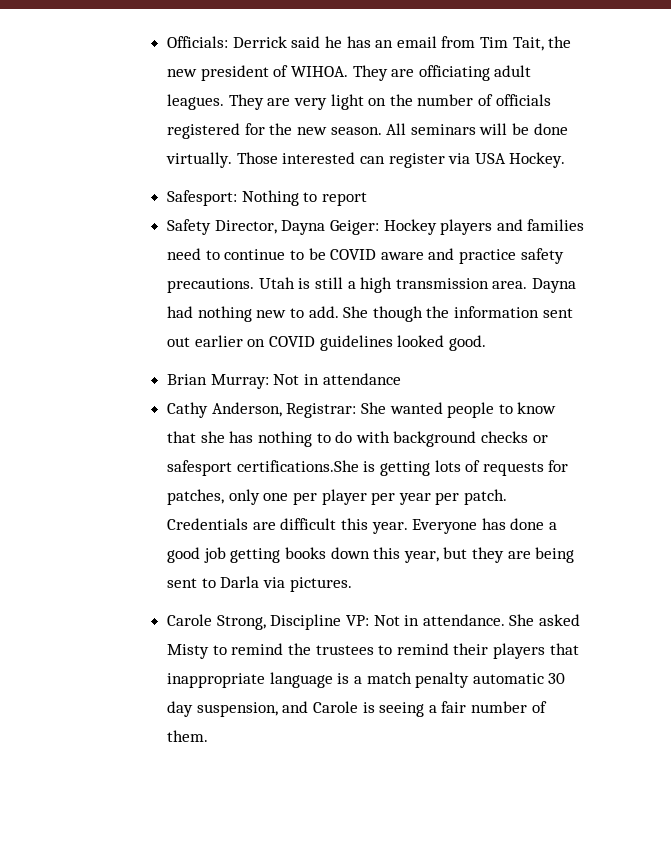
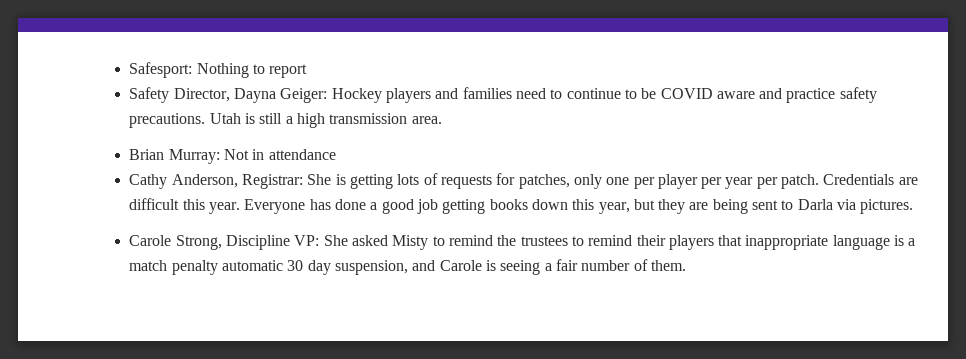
- Officials: Derrick said he has an email from Tim Tait, the new president of WIHOA. They are officiating adult leagues. They are very light on the number of officials registered for the new season. All seminars will be done virtually. Those interested can register via USA Hockey.
- Dayna had nothing new to add. She though the information sent out earlier on COVID guidelines looked good.
- Cathy Anderson, Registrar: She wanted people to know that she has nothing to do with background checks or safesport certifications.She is getting lots of requests for patches, only one per player per year per patch.
+ Cathy Anderson, Registrar: She is getting lots of requests for patches, only one per player per year per patch.
- Carole Strong, Discipline VP: Not in attendance. She asked Misty to remind the trustees to remind their players that inappropriate language is a match penalty automatic 30 day suspension, and Carole is seeing a fair number of them.
+ Carole Strong, Discipline VP: She asked Misty to remind the trustees to remind their players that inappropriate language is a match penalty automatic 30 day suspension, and Carole is seeing a fair number of them.

